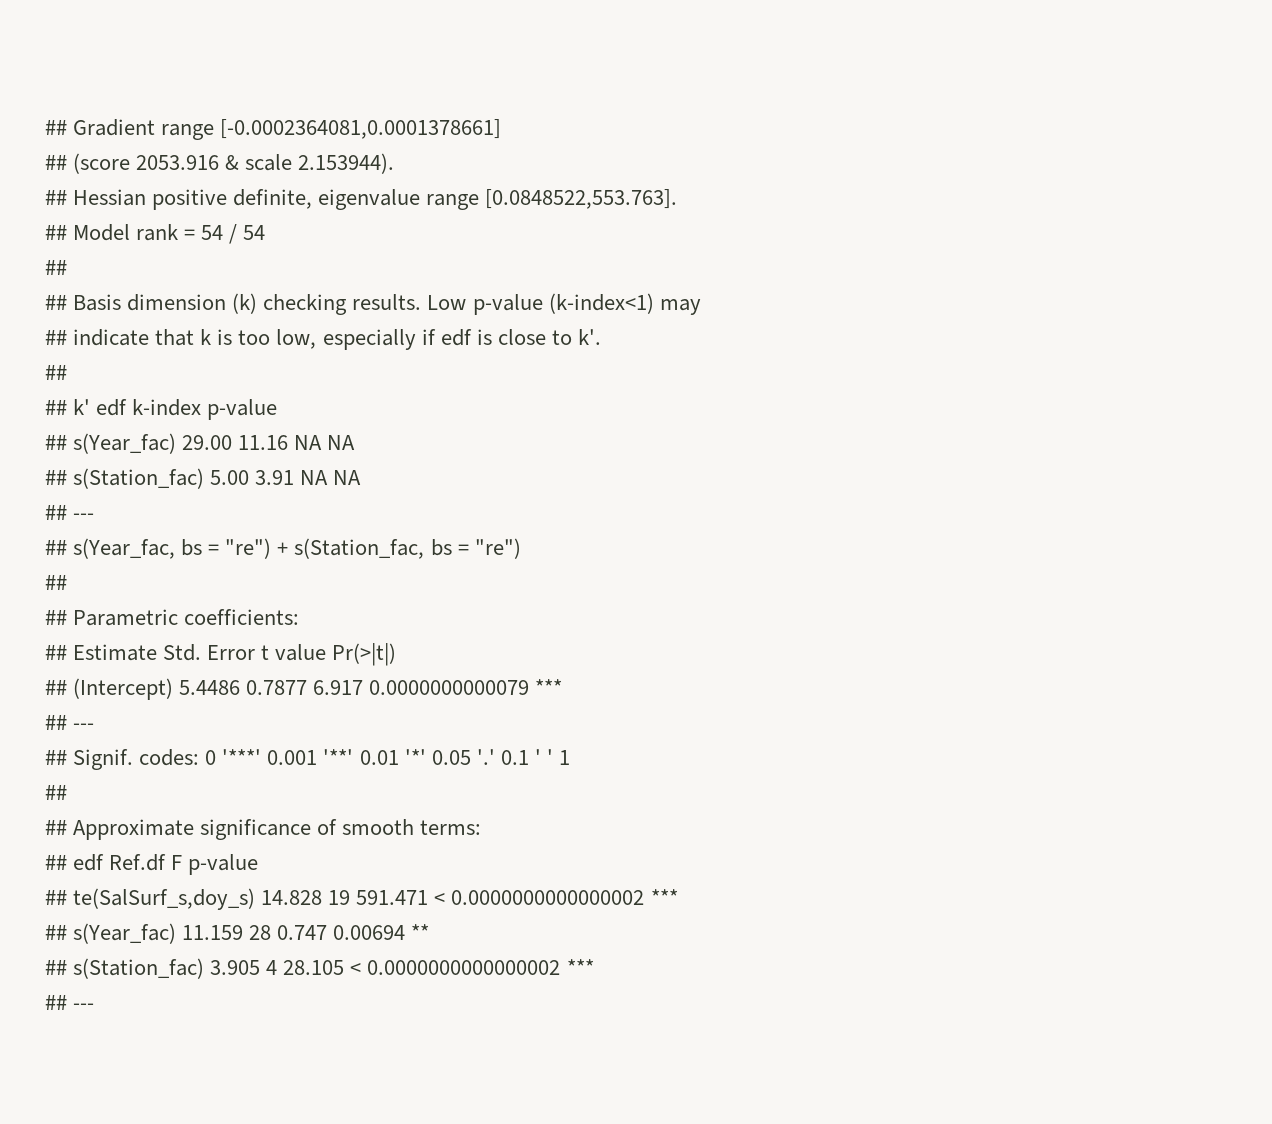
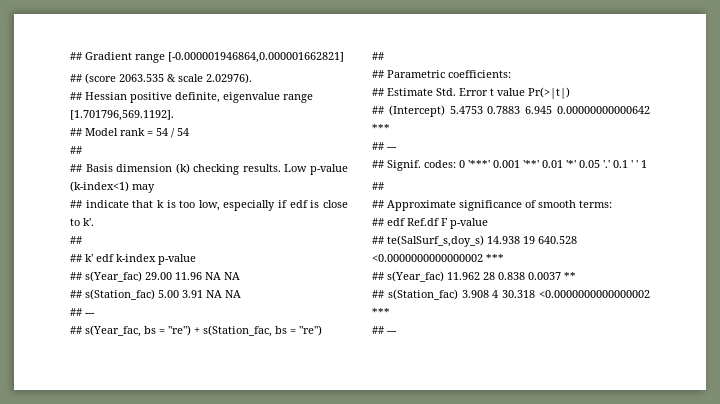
- ## Gradient range [-0.0002364081,0.0001378661]
+ ## Gradient range [-0.000001946864,0.000001662821]
- ## (score 2053.916 & scale 2.153944).
+ ## (score 2063.535 & scale 2.02976).
- ## Hessian positive definite, eigenvalue range [0.0848522,553.763].
+ ## Hessian positive definite, eigenvalue range [1.701796,569.1192].
- ## s(Year_fac) 29.00 11.16 NA NA
+ ## s(Year_fac) 29.00 11.96 NA NA
- ## (Intercept) 5.4486 0.7877 6.917 0.0000000000079 ***
+ ## (Intercept) 5.4753 0.7883 6.945 0.00000000000642 ***
- ## te(SalSurf_s,doy_s) 14.828 19 591.471 < 0.0000000000000002 ***
+ ## te(SalSurf_s,doy_s) 14.938 19 640.528 <0.0000000000000002 ***
- ## s(Year_fac) 11.159 28 0.747 0.00694 **
+ ## s(Year_fac) 11.962 28 0.838 0.0037 **
- ## s(Station_fac) 3.905 4 28.105 < 0.0000000000000002 ***
+ ## s(Station_fac) 3.908 4 30.318 <0.0000000000000002 ***

